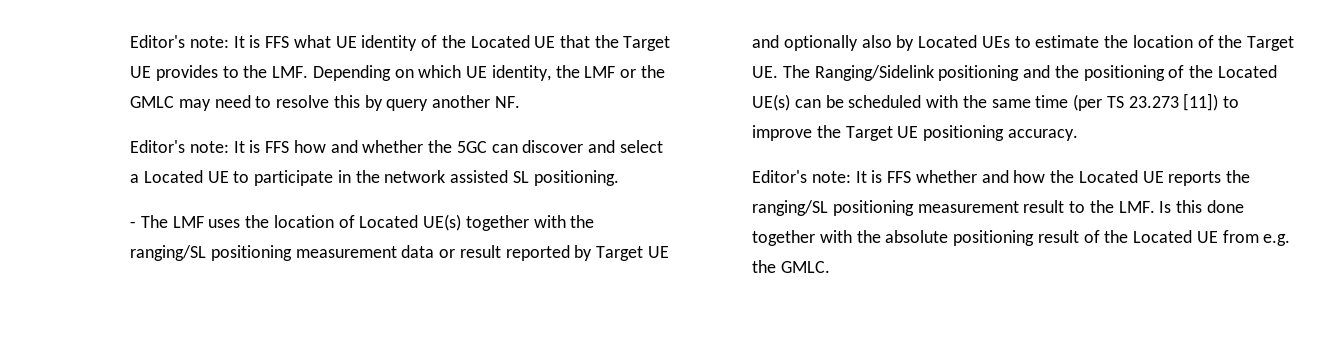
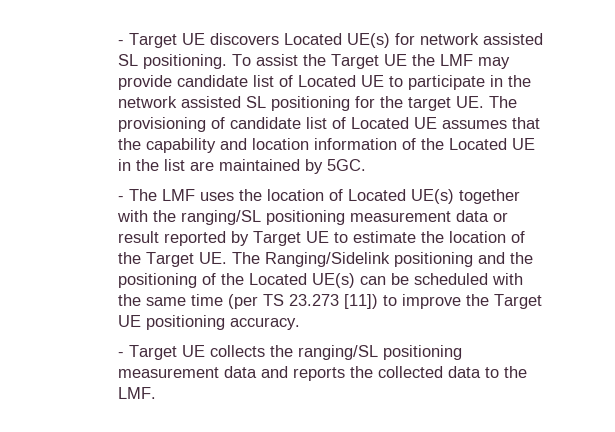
- Editor's note: It is FFS what UE identity of the Located UE that the Target UE provides to the LMF. Depending on which UE identity, the LMF or the GMLC may need to resolve this by query another NF.
- Editor's note: It is FFS how and whether the 5GC can discover and select a Located UE to participate in the network assisted SL positioning.
+ - Target UE discovers Located UE(s) for network assisted SL positioning. To assist the Target UE the LMF may provide candidate list of Located UE to participate in the network assisted SL positioning for the target UE. The provisioning of candidate list of Located UE assumes that the capability and location information of the Located UE in the list are maintained by 5GC.
- - The LMF uses the location of Located UE(s) together with the ranging/SL positioning measurement data or result reported by Target UE and optionally also by Located UEs to estimate the location of the Target UE. The Ranging/Sidelink positioning and the positioning of the Located UE(s) can be scheduled with the same time (per TS 23.273 [11]) to improve the Target UE positioning accuracy.
+ - The LMF uses the location of Located UE(s) together with the ranging/SL positioning measurement data or result reported by Target UE to estimate the location of the Target UE. The Ranging/Sidelink positioning and the positioning of the Located UE(s) can be scheduled with the same time (per TS 23.273 [11]) to improve the Target UE positioning accuracy.
- Editor's note: It is FFS whether and how the Located UE reports the ranging/SL positioning measurement result to the LMF. Is this done together with the absolute positioning result of the Located UE from e.g. the GMLC.
+ - Target UE collects the ranging/SL positioning measurement data and reports the collected data to the LMF.

